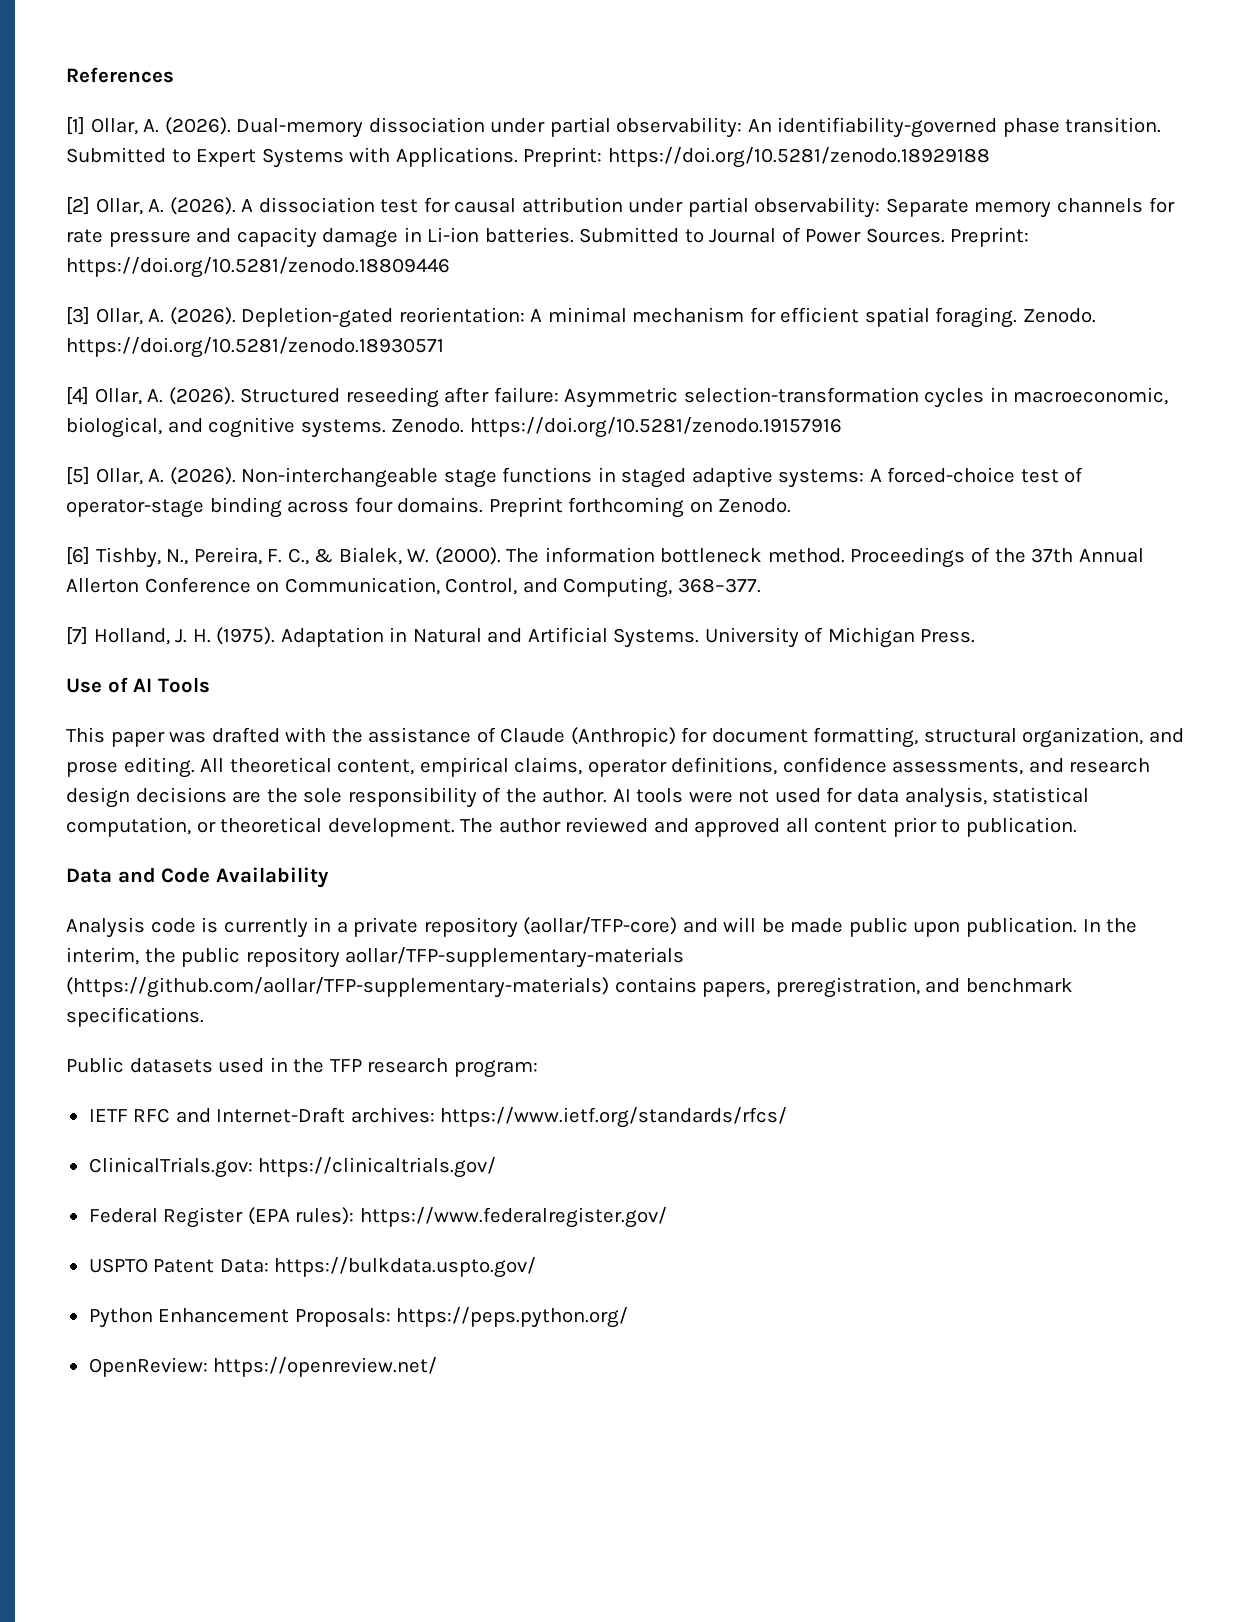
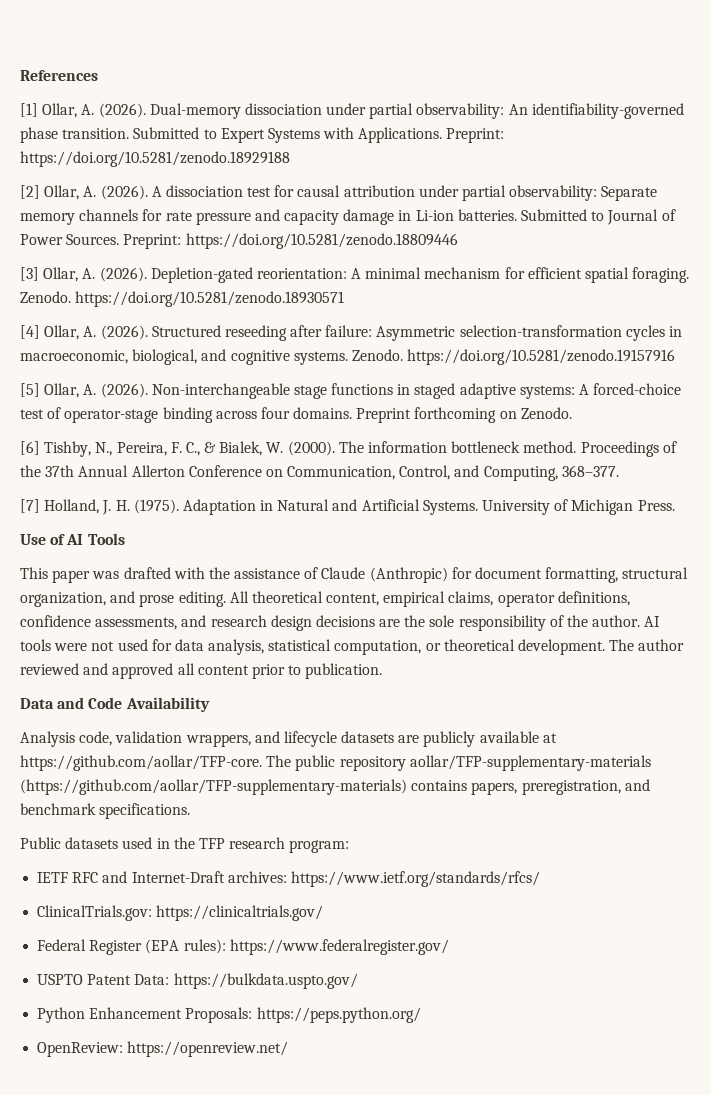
- Analysis code is currently in a private repository (aollar/TFP-core) and will be made public upon publication. In the interim, the public repository aollar/TFP-supplementary-materials (https://github.com/aollar/TFP-supplementary-materials) contains papers, preregistration, and benchmark specifications.
+ Analysis code, validation wrappers, and lifecycle datasets are publicly available at https://github.com/aollar/TFP-core. The public repository aollar/TFP-supplementary-materials (https://github.com/aollar/TFP-supplementary-materials) contains papers, preregistration, and benchmark specifications.

